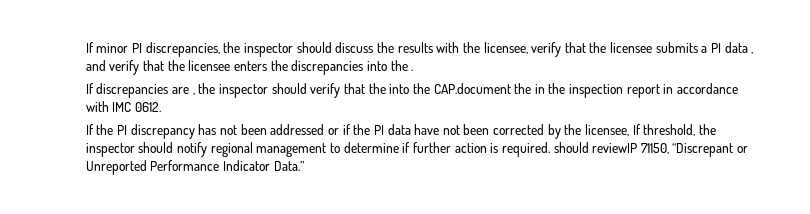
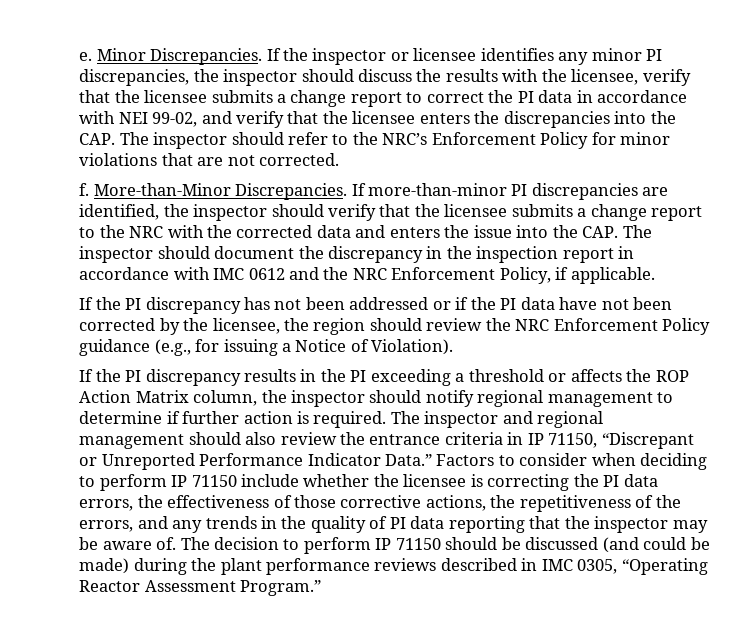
- If minor PI discrepancies, the inspector should discuss the results with the licensee, verify that the licensee submits a PI data , and verify that the licensee enters the discrepancies into the .
- If discrepancies are , the inspector should verify that the into the CAP.document the in the inspection report in accordance with IMC 0612.
+ e. Minor Discrepancies. If the inspector or licensee identifies any minor PI discrepancies, the inspector should discuss the results with the licensee, verify that the licensee submits a change report to correct the PI data in accordance with NEI 99-02, and verify that the licensee enters the discrepancies into the CAP. The inspector should refer to the NRC’s Enforcement Policy for minor violations that are not corrected.
+ f. More-than-Minor Discrepancies. If more-than-minor PI discrepancies are identified, the inspector should verify that the licensee submits a change report to the NRC with the corrected data and enters the issue into the CAP. The inspector should document the discrepancy in the inspection report in accordance with IMC 0612 and the NRC Enforcement Policy, if applicable.
- If the PI discrepancy has not been addressed or if the PI data have not been corrected by the licensee, If threshold, the inspector should notify regional management to determine if further action is required. should reviewIP 71150, “Discrepant or Unreported Performance Indicator Data.”
+ If the PI discrepancy has not been addressed or if the PI data have not been corrected by the licensee, the region should review the NRC Enforcement Policy guidance (e.g., for issuing a Notice of Violation).
+ If the PI discrepancy results in the PI exceeding a threshold or affects the ROP Action Matrix column, the inspector should notify regional management to determine if further action is required. The inspector and regional management should also review the entrance criteria in IP 71150, “Discrepant or Unreported Performance Indicator Data.”
+ Factors to consider when deciding to perform IP 71150 include whether the licensee is correcting the PI data errors, the effectiveness of those corrective actions, the repetitiveness of the errors, and any trends in the quality of PI data reporting that the inspector may be aware of. The decision to perform IP 71150 should be discussed (and could be made) during the plant performance reviews described in IMC 0305, “Operating Reactor Assessment Program.”

